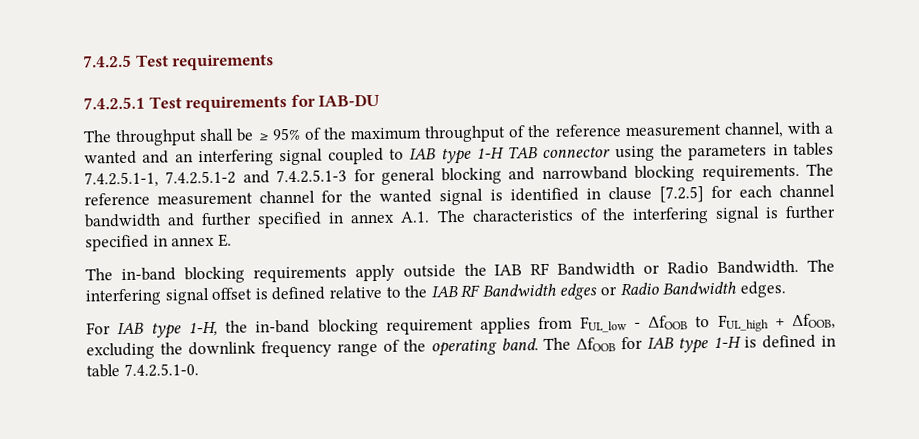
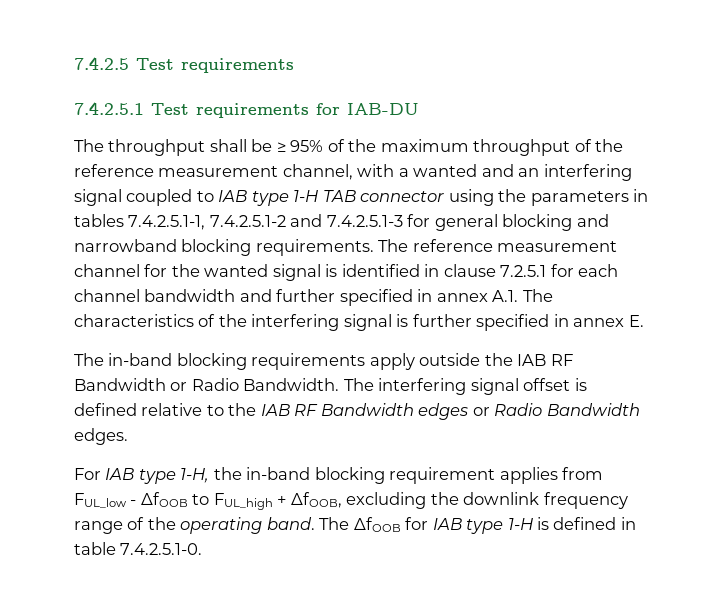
- The reference measurement channel for the wanted signal is identified in clause [7.2.5] for each channel bandwidth and further specified in annex A.1. The characteristics of the interfering signal is further specified in annex E.
+ The reference measurement channel for the wanted signal is identified in clause 7.2.5.1 for each channel bandwidth and further specified in annex A.1. The characteristics of the interfering signal is further specified in annex E.

